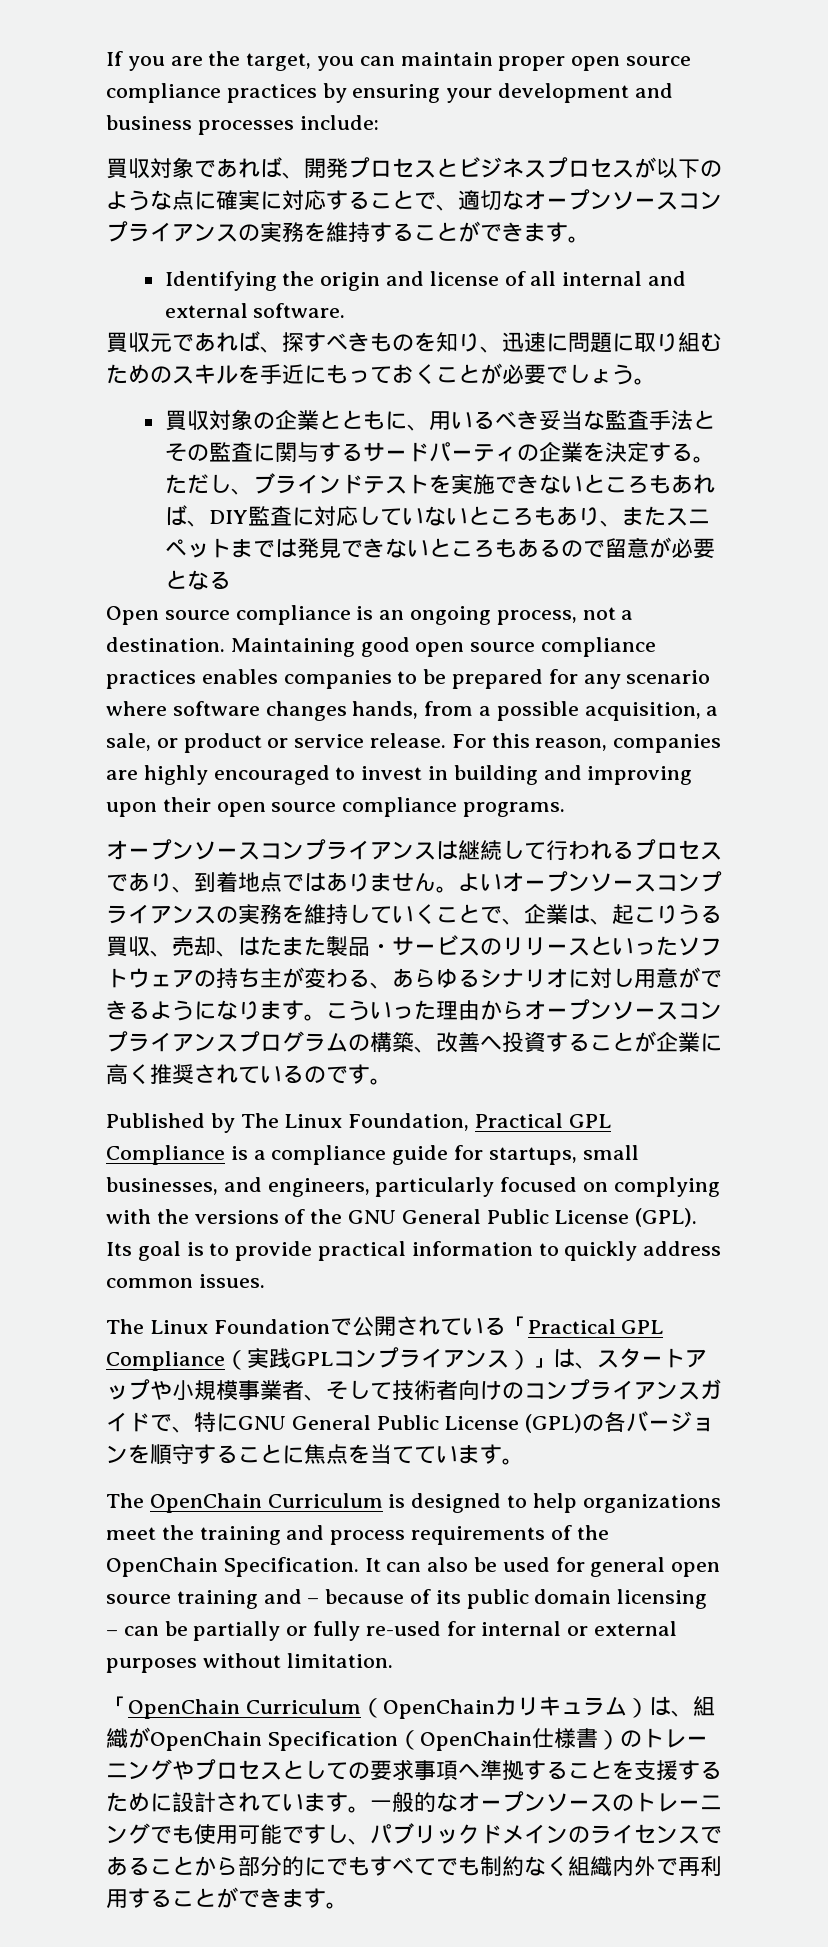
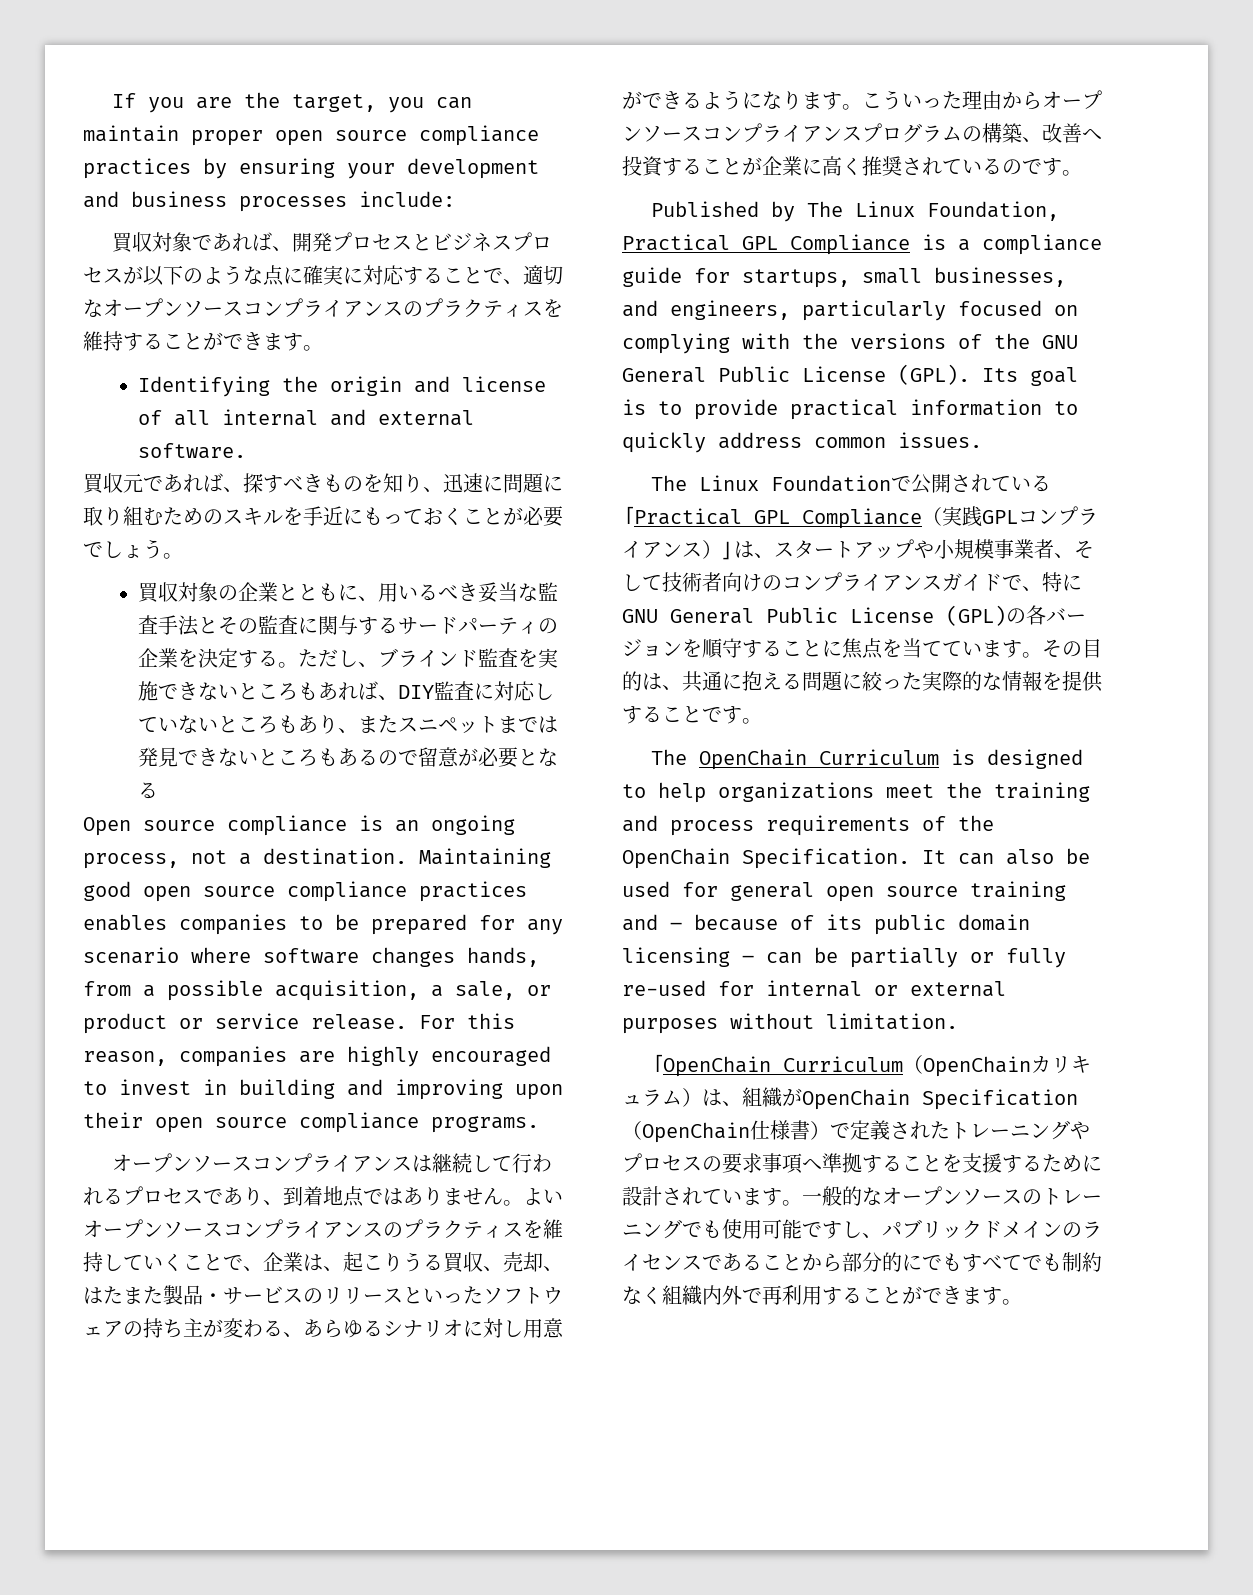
- 買収対象であれば、開発プロセスとビジネスプロセスが以下のような点に確実に対応することで、適切なオープンソースコンプライアンスの実務を維持することができます。
+ 買収対象であれば、開発プロセスとビジネスプロセスが以下のような点に確実に対応することで、適切なオープンソースコンプライアンスのプラクティスを維持することができます。
- ただし、ブラインドテストを実施できないところもあれば、DIY監査に対応していないところもあり、またスニペットまでは発見できないところもあるので留意が必要となる
+ ただし、ブラインド監査を実施できないところもあれば、DIY監査に対応していないところもあり、またスニペットまでは発見できないところもあるので留意が必要となる
- よいオープンソースコンプライアンスの実務を維持していくことで、企業は、起こりうる買収、売却、はたまた製品・サービスのリリースといったソフトウェアの持ち主が変わる、あらゆるシナリオに対し用意ができるようになります。
+ よいオープンソースコンプライアンスのプラクティスを維持していくことで、企業は、起こりうる買収、売却、はたまた製品・サービスのリリースといったソフトウェアの持ち主が変わる、あらゆるシナリオに対し用意ができるようになります。
+ その目的は、共通に抱える問題に絞った実際的な情報を提供することです。
- 「OpenChain Curriculum（OpenChainカリキュラム）は、組織がOpenChain Specification（OpenChain仕様書）のトレーニングやプロセスとしての要求事項へ準拠することを支援するために設計されています。
+ 「OpenChain Curriculum（OpenChainカリキュラム）は、組織がOpenChain Specification（OpenChain仕様書）で定義されたトレーニングやプロセスの要求事項へ準拠することを支援するために設計されています。

